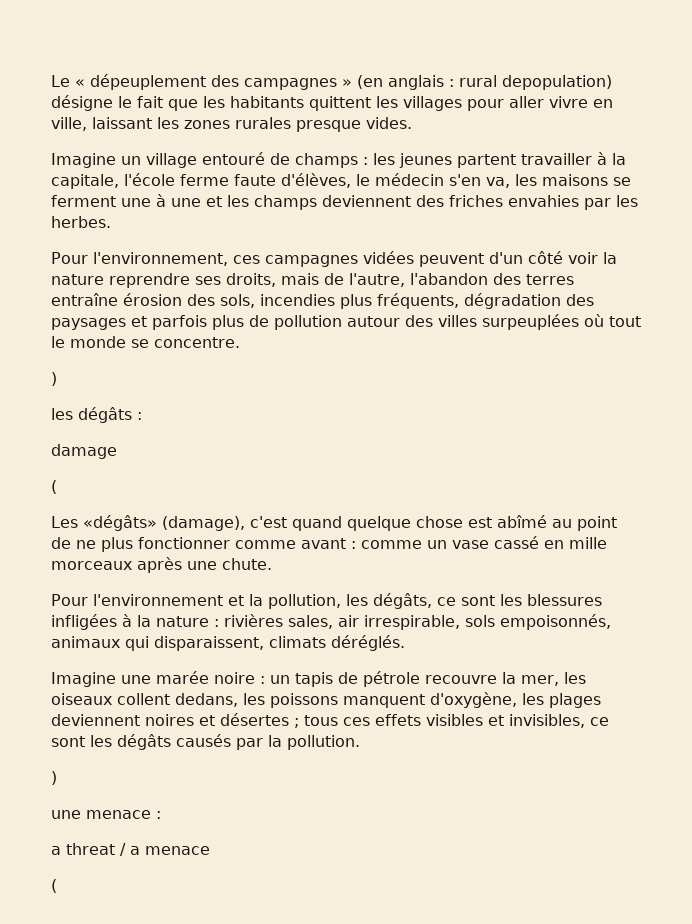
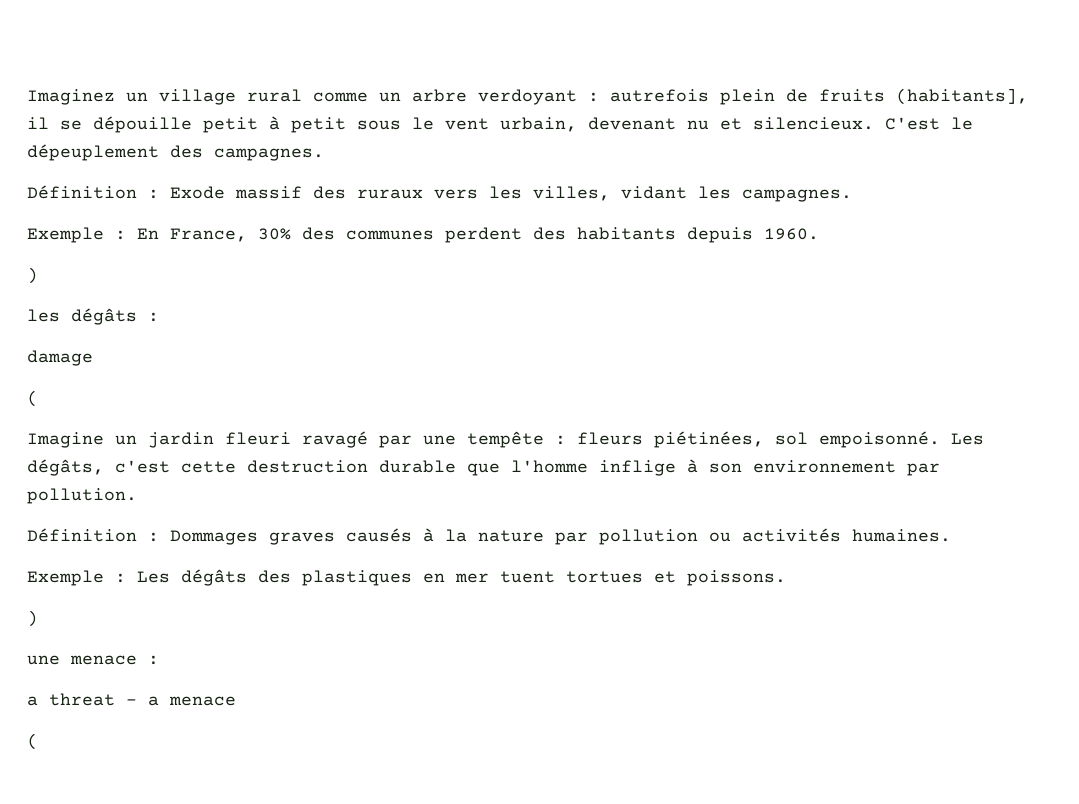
- Le « dépeuplement des campagnes » (en anglais : rural depopulation) désigne le fait que les habitants quittent les villages pour aller vivre en ville, laissant les zones rurales presque vides.
- Imagine un village entouré de champs : les jeunes partent travailler à la capitale, l'école ferme faute d'élèves, le médecin s'en va, les maisons se ferment une à une et les champs deviennent des friches envahies par les herbes.
- Pour l'environnement, ces campagnes vidées peuvent d'un côté voir la nature reprendre ses droits, mais de l'autre, l'abandon des terres entraîne érosion des sols, incendies plus fréquents, dégradation des paysages et parfois plus de pollution autour des villes surpeuplées où tout le monde se concentre.
+ Imaginez un village rural comme un arbre verdoyant : autrefois plein de fruits (habitants], il se dépouille petit à petit sous le vent urbain, devenant nu et silencieux. C'est le dépeuplement des campagnes.
+ Définition : Exode massif des ruraux vers les villes, vidant les campagnes.
+ Exemple : En France, 30% des communes perdent des habitants depuis 1960.
- Les «dégâts» (damage), c'est quand quelque chose est abîmé au point de ne plus fonctionner comme avant : comme un vase cassé en mille morceaux après une chute.
- Pour l'environnement et la pollution, les dégâts, ce sont les blessures infligées à la nature : rivières sales, air irrespirable, sols empoisonnés, animaux qui disparaissent, climats déréglés.
- Imagine une marée noire : un tapis de pétrole recouvre la mer, les oiseaux collent dedans, les poissons manquent d'oxygène, les plages deviennent noires et désertes ; tous ces effets visibles et invisibles, ce sont les dégâts causés par la pollution.
+ Imagine un jardin fleuri ravagé par une tempête : fleurs piétinées, sol empoisonné. Les dégâts, c'est cette destruction durable que l'homme inflige à son environnement par pollution.
+ Définition : Dommages graves causés à la nature par pollution ou activités humaines.
+ Exemple : Les dégâts des plastiques en mer tuent tortues et poissons.
- a threat / a menace
+ a threat - a menace

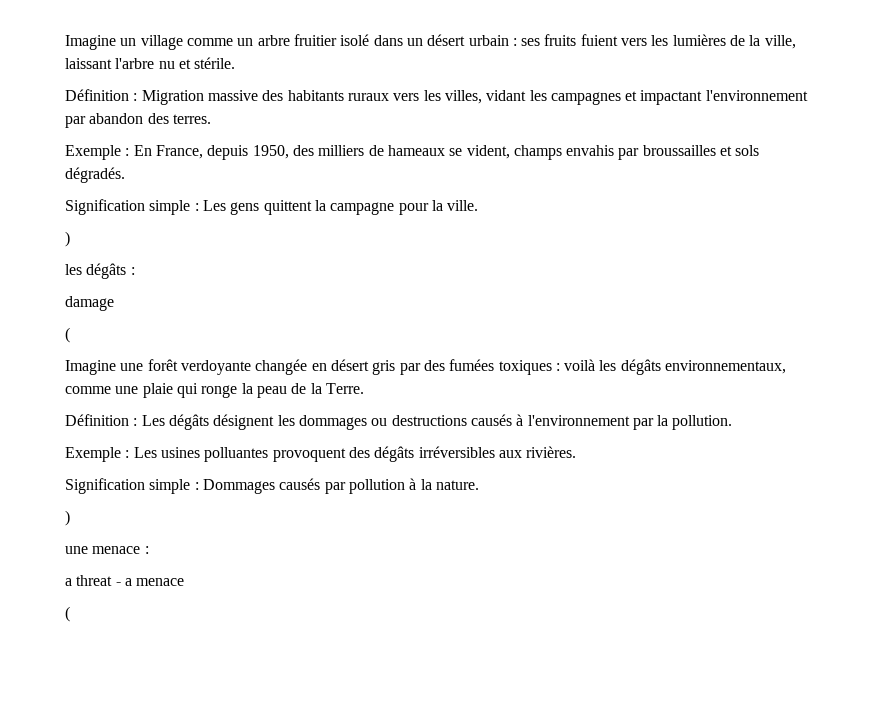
- Imaginez un village rural comme un arbre verdoyant : autrefois plein de fruits (habitants], il se dépouille petit à petit sous le vent urbain, devenant nu et silencieux. C'est le dépeuplement des campagnes.
- Définition : Exode massif des ruraux vers les villes, vidant les campagnes.
- Exemple : En France, 30% des communes perdent des habitants depuis 1960.
+ Imagine un village comme un arbre fruitier isolé dans un désert urbain : ses fruits fuient vers les lumières de la ville, laissant l'arbre nu et stérile.
+ Définition : Migration massive des habitants ruraux vers les villes, vidant les campagnes et impactant l'environnement par abandon des terres.
+ Exemple : En France, depuis 1950, des milliers de hameaux se vident, champs envahis par broussailles et sols dégradés.
+ Signification simple : Les gens quittent la campagne pour la ville.
- Imagine un jardin fleuri ravagé par une tempête : fleurs piétinées, sol empoisonné. Les dégâts, c'est cette destruction durable que l'homme inflige à son environnement par pollution.
- Définition : Dommages graves causés à la nature par pollution ou activités humaines.
- Exemple : Les dégâts des plastiques en mer tuent tortues et poissons.
+ Imagine une forêt verdoyante changée en désert gris par des fumées toxiques : voilà les dégâts environnementaux, comme une plaie qui ronge la peau de la Terre.
+ Définition : Les dégâts désignent les dommages ou destructions causés à l'environnement par la pollution.
+ Exemple : Les usines polluantes provoquent des dégâts irréversibles aux rivières.
+ Signification simple : Dommages causés par pollution à la nature.

